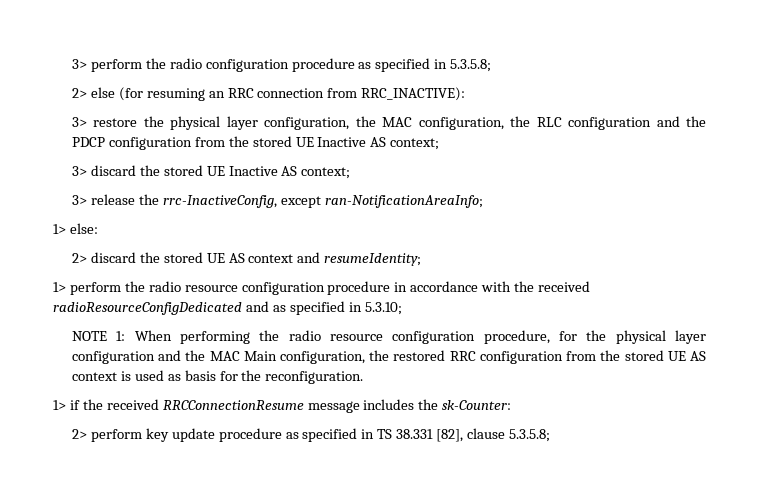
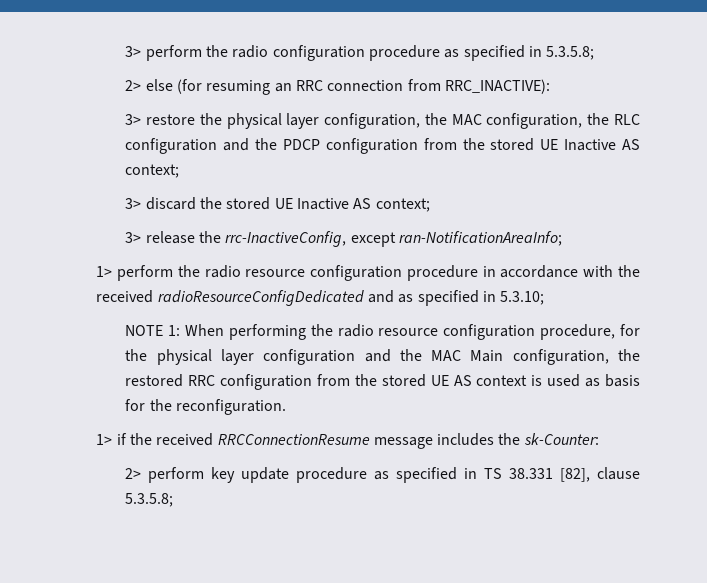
- 1> else:
- 2> discard the stored UE AS context and resumeIdentity;

